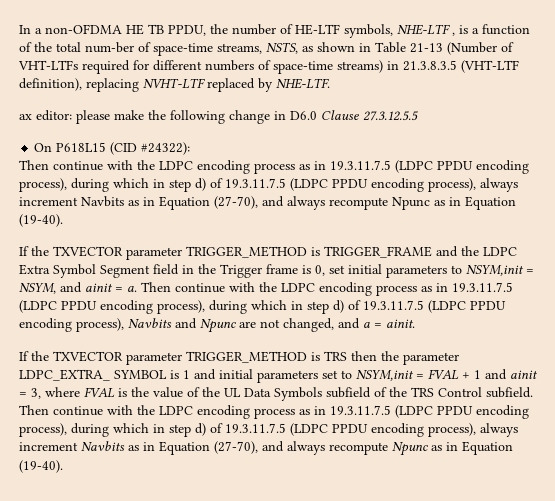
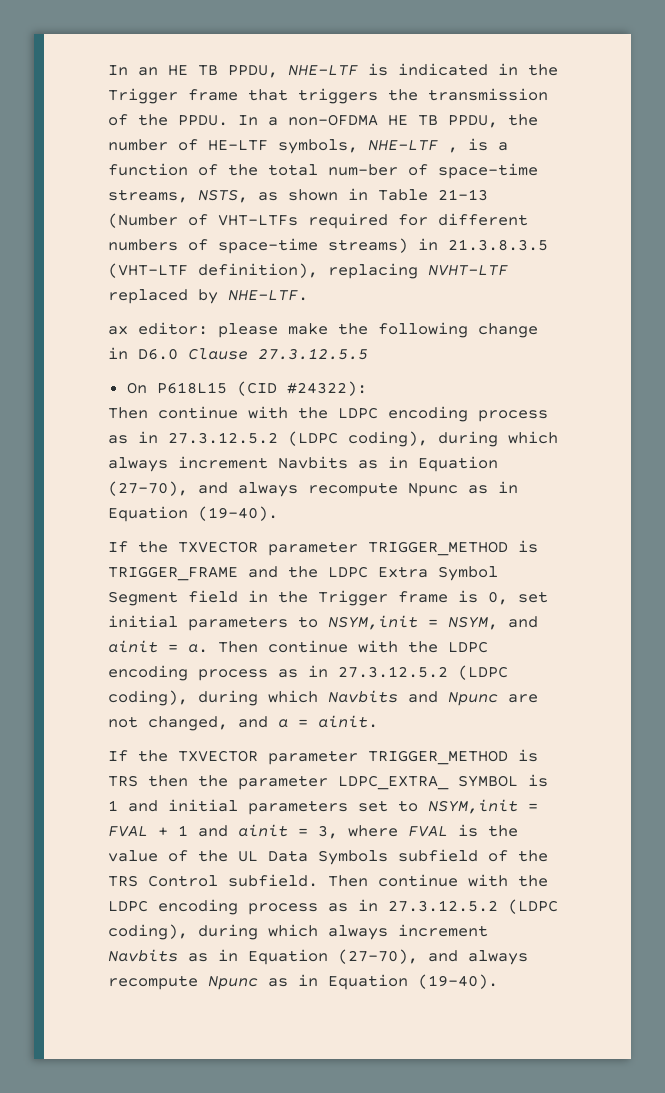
- In a non-OFDMA HE TB PPDU, the number of HE-LTF symbols, NHE-LTF , is a function of the total num-ber of space-time streams, NSTS, as shown in Table 21-13 (Number of VHT-LTFs required for different numbers of space-time streams) in 21.3.8.3.5 (VHT-LTF definition), replacing NVHT-LTF replaced by NHE-LTF.
+ In an HE TB PPDU, NHE-LTF is indicated in the Trigger frame that triggers the transmission of the PPDU. In a non-OFDMA HE TB PPDU, the number of HE-LTF symbols, NHE-LTF , is a function of the total num-ber of space-time streams, NSTS, as shown in Table 21-13 (Number of VHT-LTFs required for different numbers of space-time streams) in 21.3.8.3.5 (VHT-LTF definition), replacing NVHT-LTF replaced by NHE-LTF.
  On P618L15 (CID #24322):
- Then continue with the LDPC encoding process as in 19.3.11.7.5 (LDPC PPDU encoding process), during which in step d) of 19.3.11.7.5 (LDPC PPDU encoding process), always increment Navbits as in Equation (27-70), and always recompute Npunc as in Equation (19-40).
+ Then continue with the LDPC encoding process as in 27.3.12.5.2 (LDPC coding), during which always increment Navbits as in Equation (27-70), and always recompute Npunc as in Equation (19-40).
- Then continue with the LDPC encoding process as in 19.3.11.7.5 (LDPC PPDU encoding process), during which in step d) of 19.3.11.7.5 (LDPC PPDU encoding process), Navbits and Npunc are not changed, and a = ainit.
+ Then continue with the LDPC encoding process as in 27.3.12.5.2 (LDPC coding), during which Navbits and Npunc are not changed, and a = ainit.
- If the TXVECTOR parameter TRIGGER_METHOD is TRS then the parameter LDPC_EXTRA_ SYMBOL is 1 and initial parameters set to NSYM,init = FVAL + 1 and ainit = 3, where FVAL is the value of the UL Data Symbols subfield of the TRS Control subfield. Then continue with the LDPC encoding process as in 19.3.11.7.5 (LDPC PPDU encoding process), during which in step d) of 19.3.11.7.5 (LDPC PPDU encoding process), always increment Navbits as in Equation (27-70), and always recompute Npunc as in Equation (19-40).
+ If the TXVECTOR parameter TRIGGER_METHOD is TRS then the parameter LDPC_EXTRA_ SYMBOL is 1 and initial parameters set to NSYM,init = FVAL + 1 and ainit = 3, where FVAL is the value of the UL Data Symbols subfield of the TRS Control subfield. Then continue with the LDPC encoding process as in 27.3.12.5.2 (LDPC coding), during which always increment Navbits as in Equation (27-70), and always recompute Npunc as in Equation (19-40).

